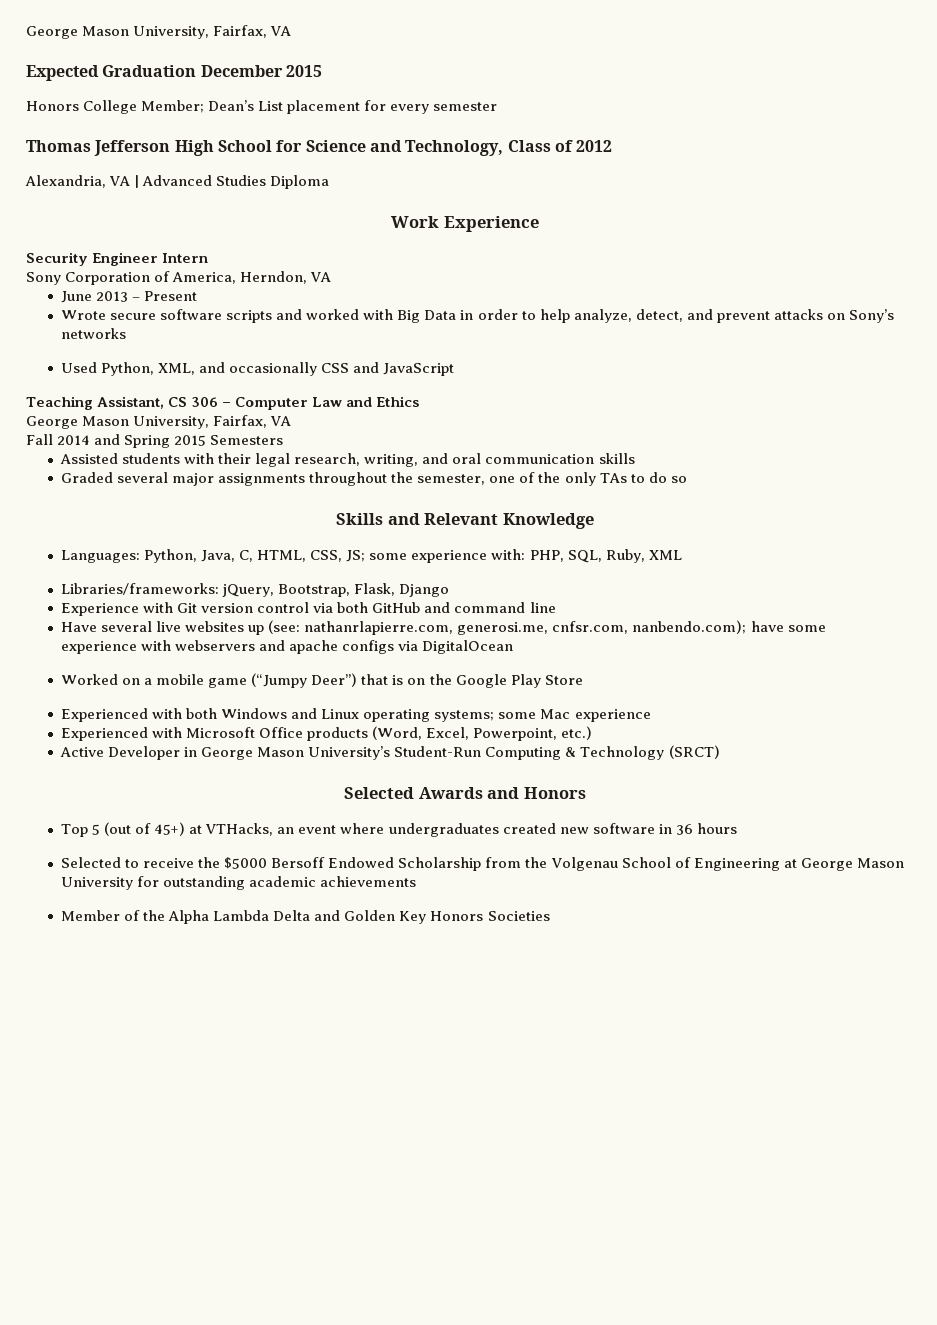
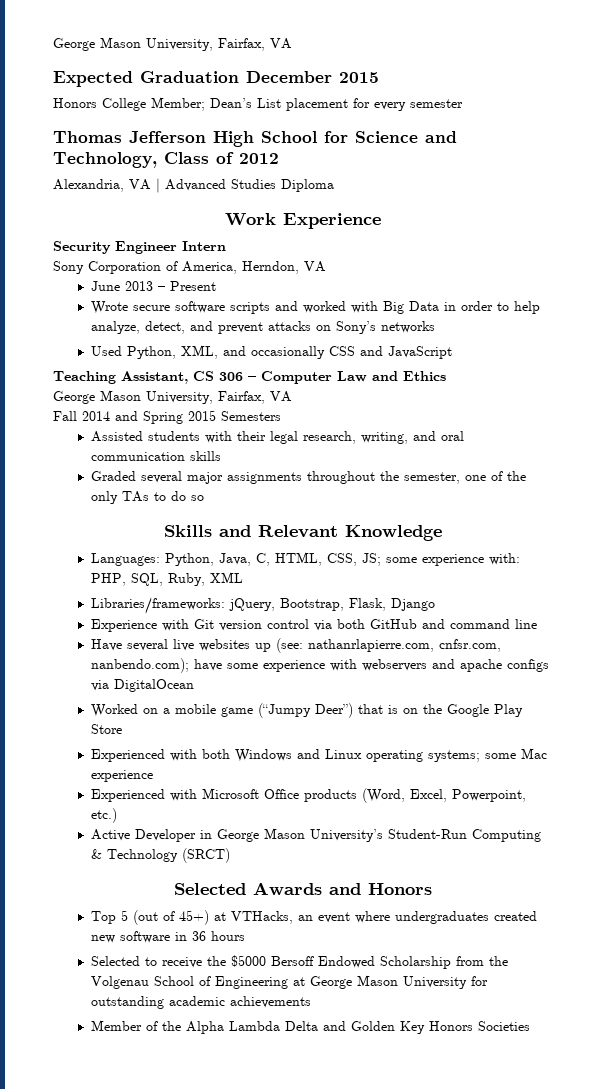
- Have several live websites up (see: nathanrlapierre.com, generosi.me, cnfsr.com, nanbendo.com); have some experience with webservers and apache configs via DigitalOcean
+ Have several live websites up (see: nathanrlapierre.com, cnfsr.com, nanbendo.com); have some experience with webservers and apache configs via DigitalOcean

